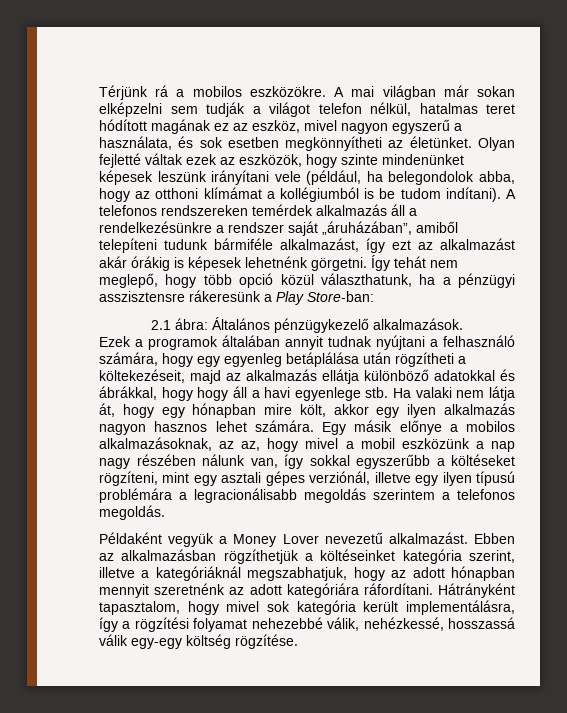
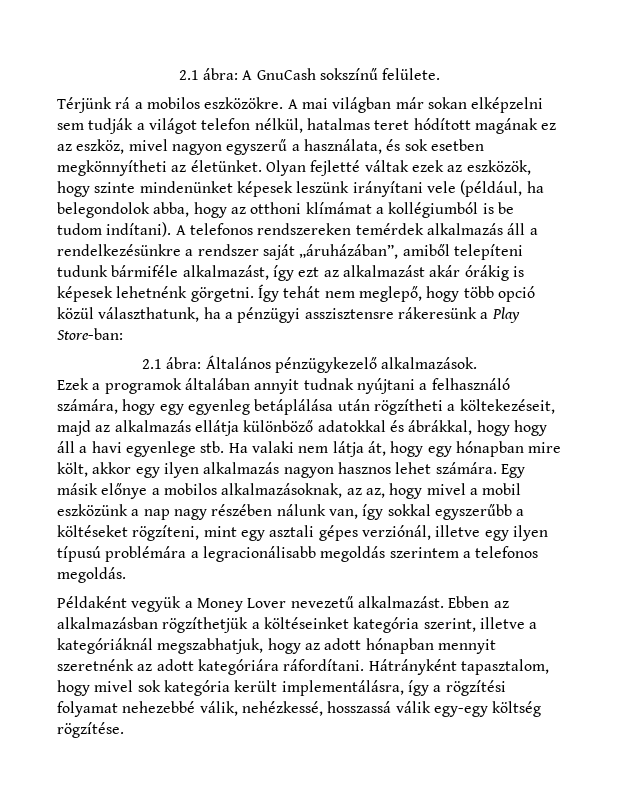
+ 2.1 ábra: A GnuCash sokszínű felülete.

